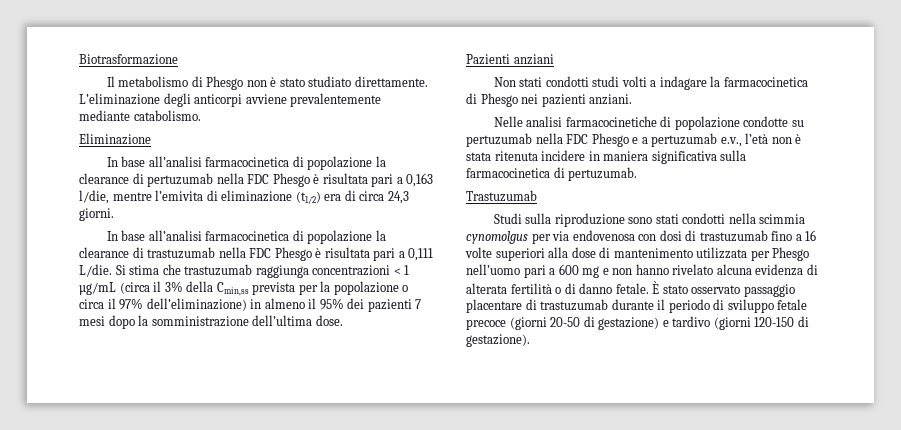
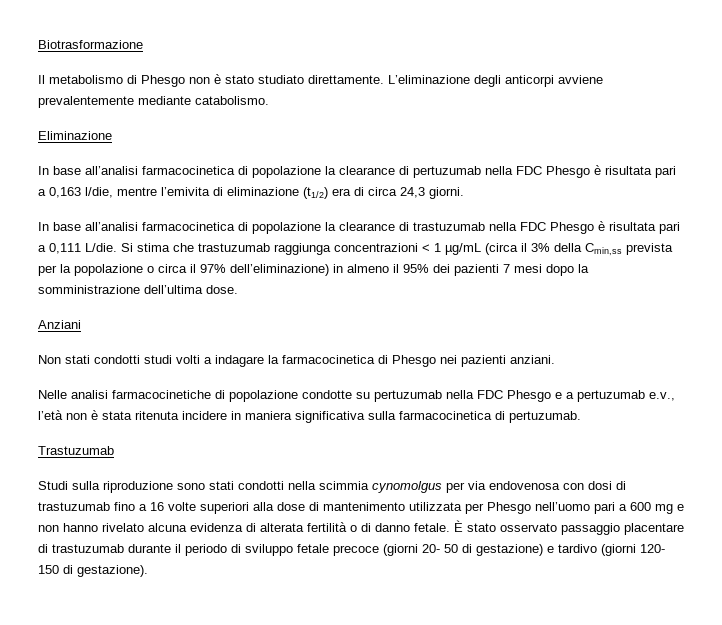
- Pazienti anziani
+ Anziani
- È stato osservato passaggio placentare di trastuzumab durante il periodo di sviluppo fetale precoce (giorni 20-50 di gestazione) e tardivo (giorni 120-150 di gestazione).
+ È stato osservato passaggio placentare di trastuzumab durante il periodo di sviluppo fetale precoce (giorni 20- 50 di gestazione) e tardivo (giorni 120- 150 di gestazione).

